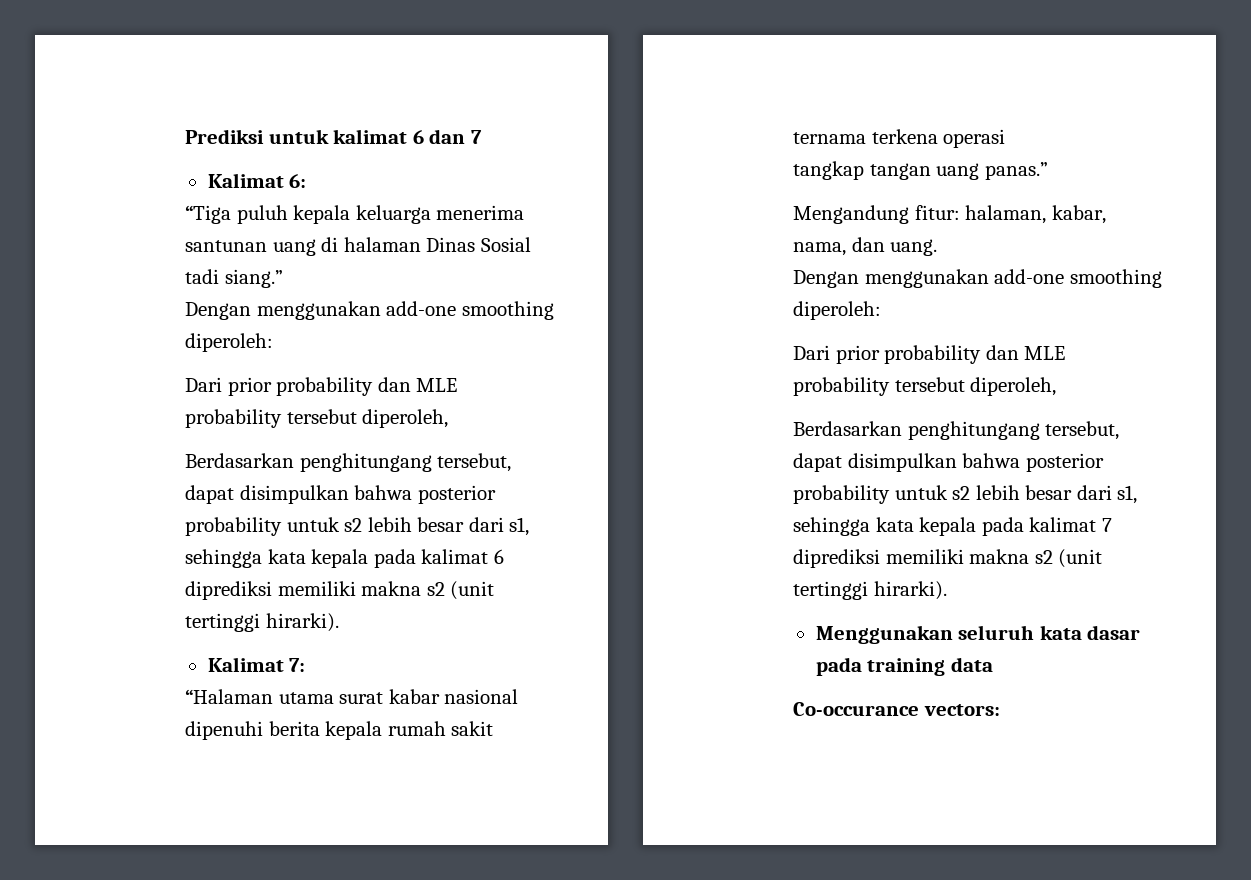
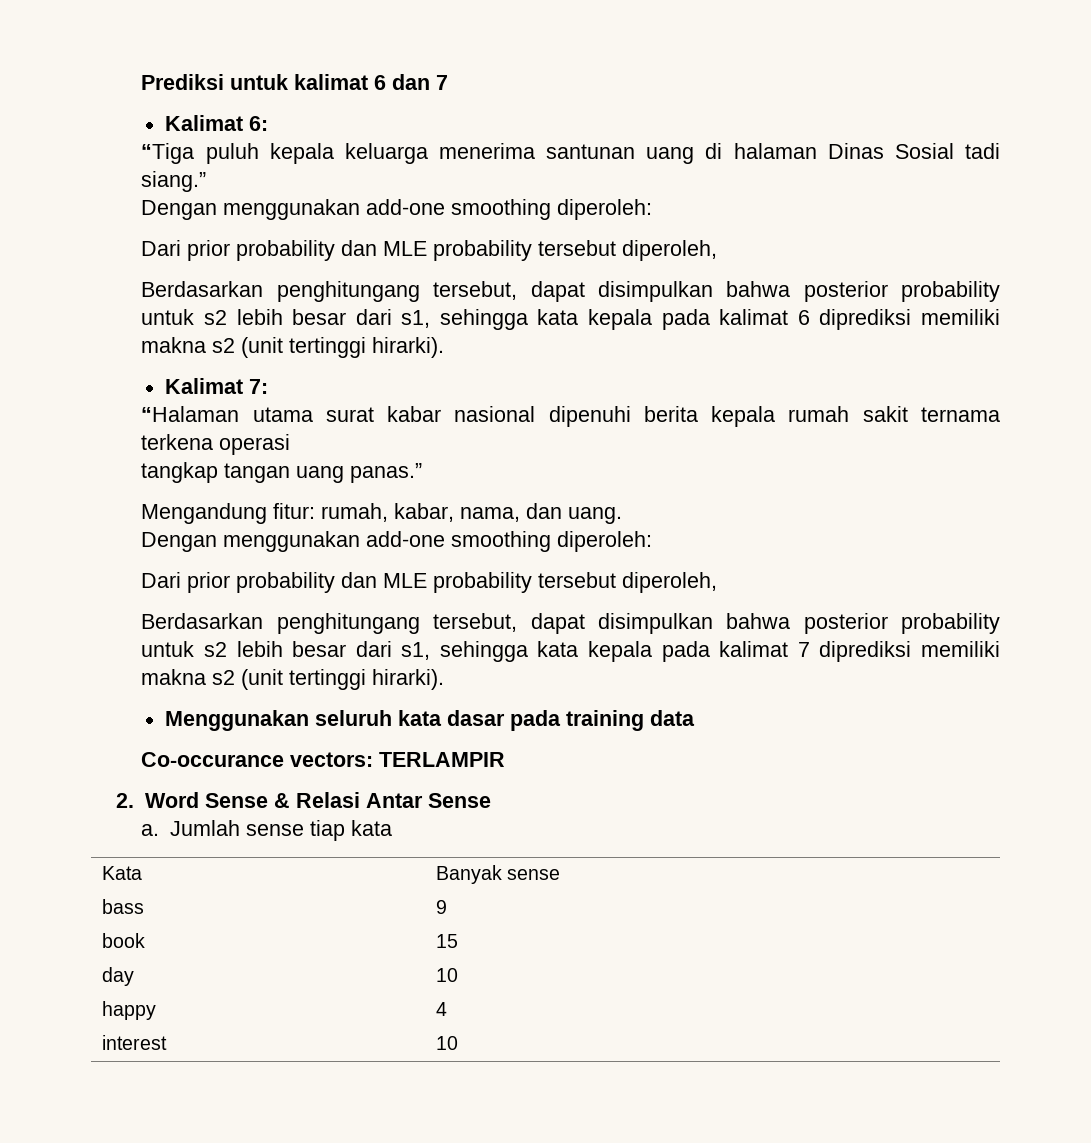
- Mengandung fitur: halaman, kabar, nama, dan uang.
+ Mengandung fitur: rumah, kabar, nama, dan uang.
- Co-occurance vectors:
+ Co-occurance vectors: TERLAMPIR
+ 2. Word Sense & Relasi Antar Sense
+ a. Jumlah sense tiap kata
+ Kata | Banyak sense
+ bass | 9
+ book | 15
+ day | 10
+ happy | 4
+ interest | 10

